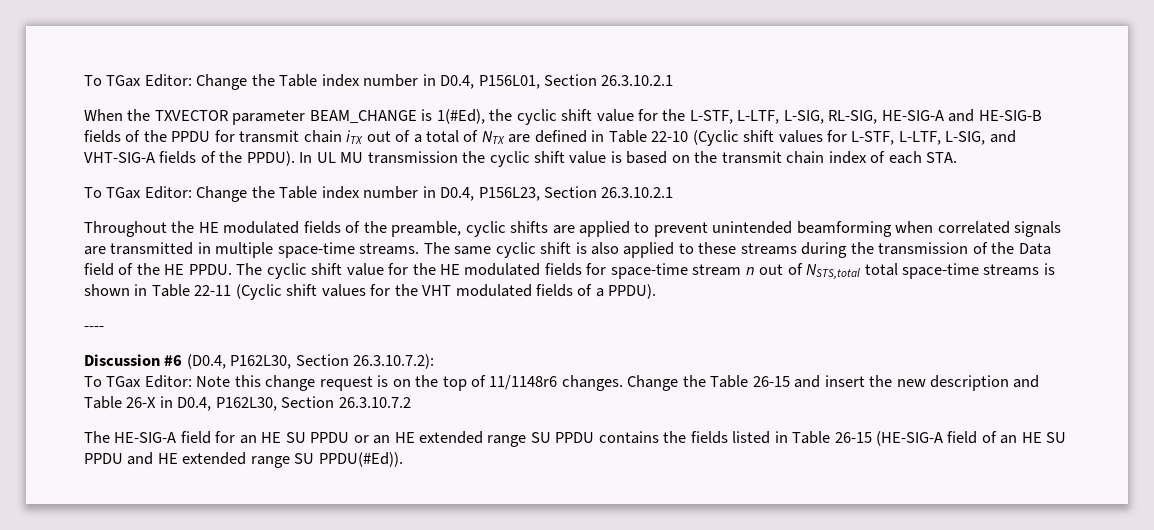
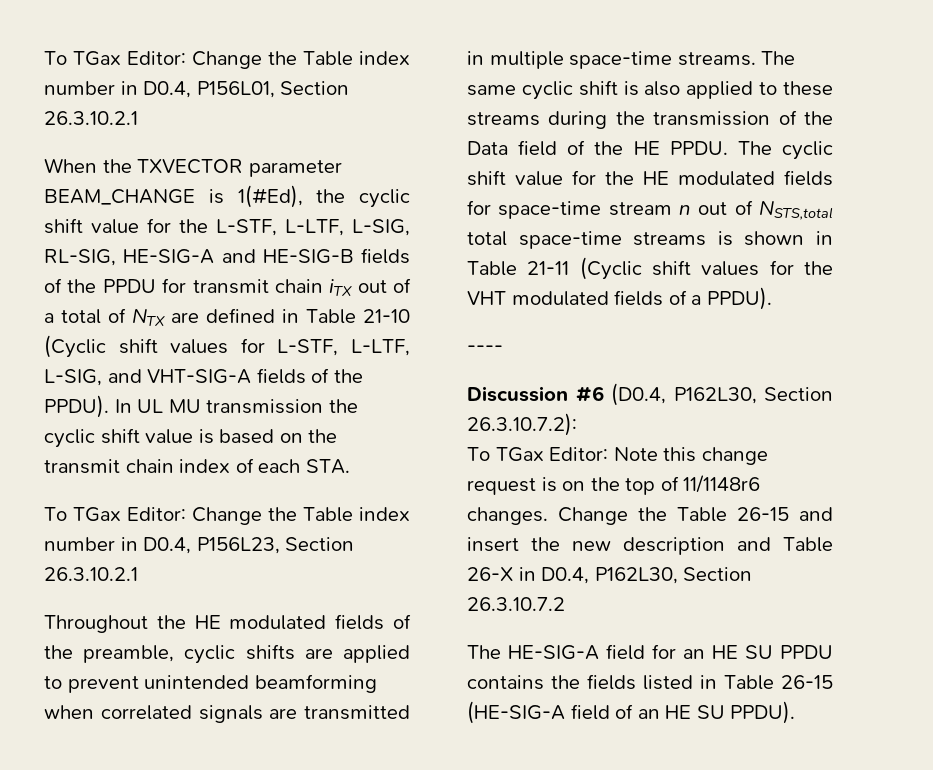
- When the TXVECTOR parameter BEAM_CHANGE is 1(#Ed), the cyclic shift value for the L-STF, L-LTF, L-SIG, RL-SIG, HE-SIG-A and HE-SIG-B fields of the PPDU for transmit chain iTX out of a total of NTX are defined in Table 22-10 (Cyclic shift values for L-STF, L-LTF, L-SIG, and VHT-SIG-A fields of the PPDU).
+ When the TXVECTOR parameter BEAM_CHANGE is 1(#Ed), the cyclic shift value for the L-STF, L-LTF, L-SIG, RL-SIG, HE-SIG-A and HE-SIG-B fields of the PPDU for transmit chain iTX out of a total of NTX are defined in Table 21-10 (Cyclic shift values for L-STF, L-LTF, L-SIG, and VHT-SIG-A fields of the PPDU).
- The cyclic shift value for the HE modulated fields for space-time stream n out of NSTS,total total space-time streams is shown in Table 22-11 (Cyclic shift values for the VHT modulated fields of a PPDU).
+ The cyclic shift value for the HE modulated fields for space-time stream n out of NSTS,total total space-time streams is shown in Table 21-11 (Cyclic shift values for the VHT modulated fields of a PPDU).
- The HE-SIG-A field for an HE SU PPDU or an HE extended range SU PPDU contains the fields listed in Table 26-15 (HE-SIG-A field of an HE SU PPDU and HE extended range SU PPDU(#Ed)).
+ The HE-SIG-A field for an HE SU PPDU contains the fields listed in Table 26-15 (HE-SIG-A field of an HE SU PPDU).

